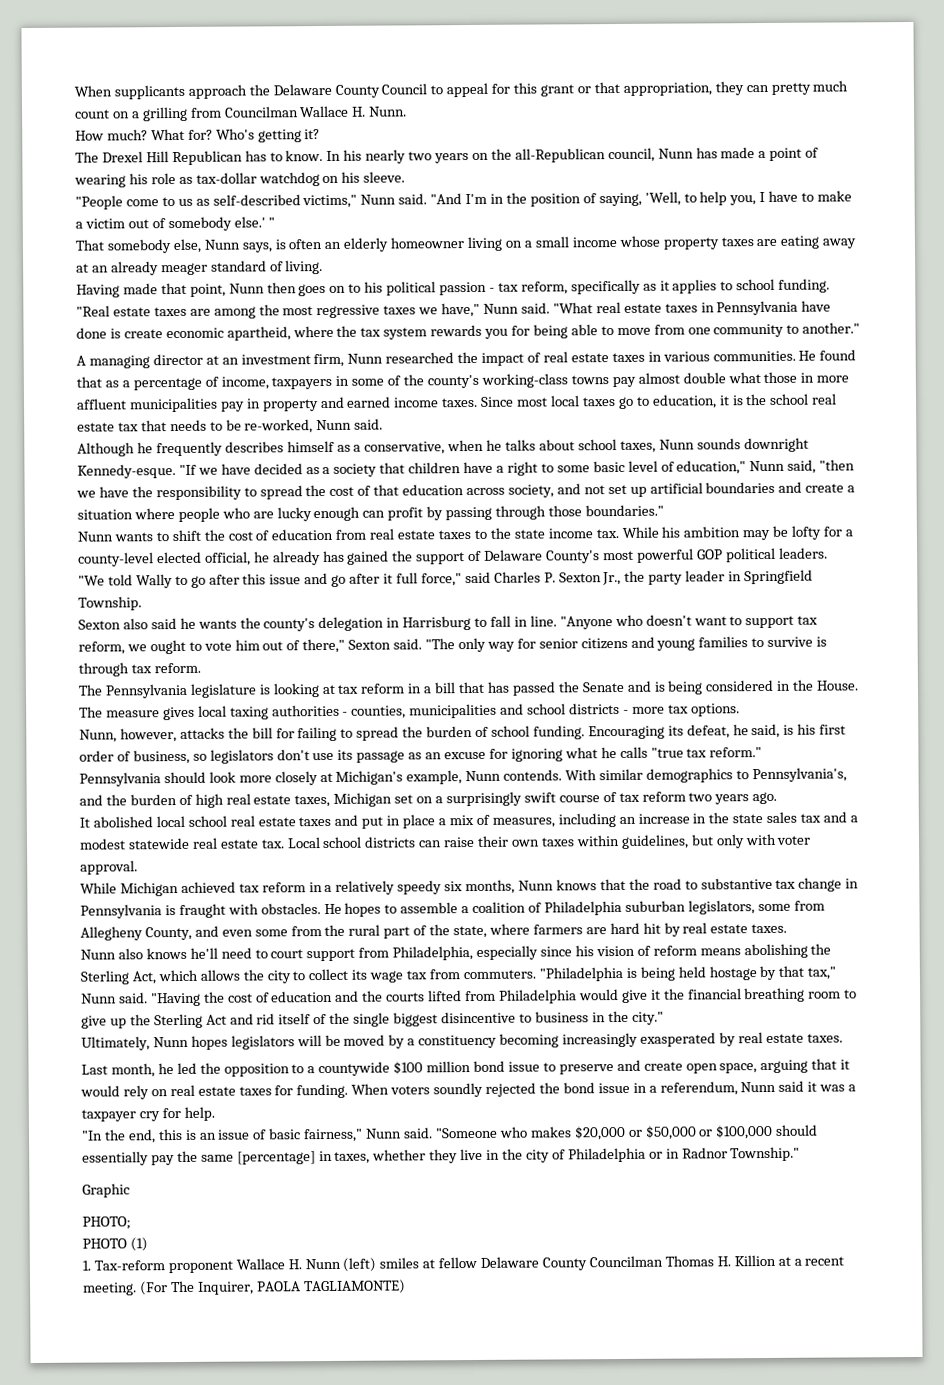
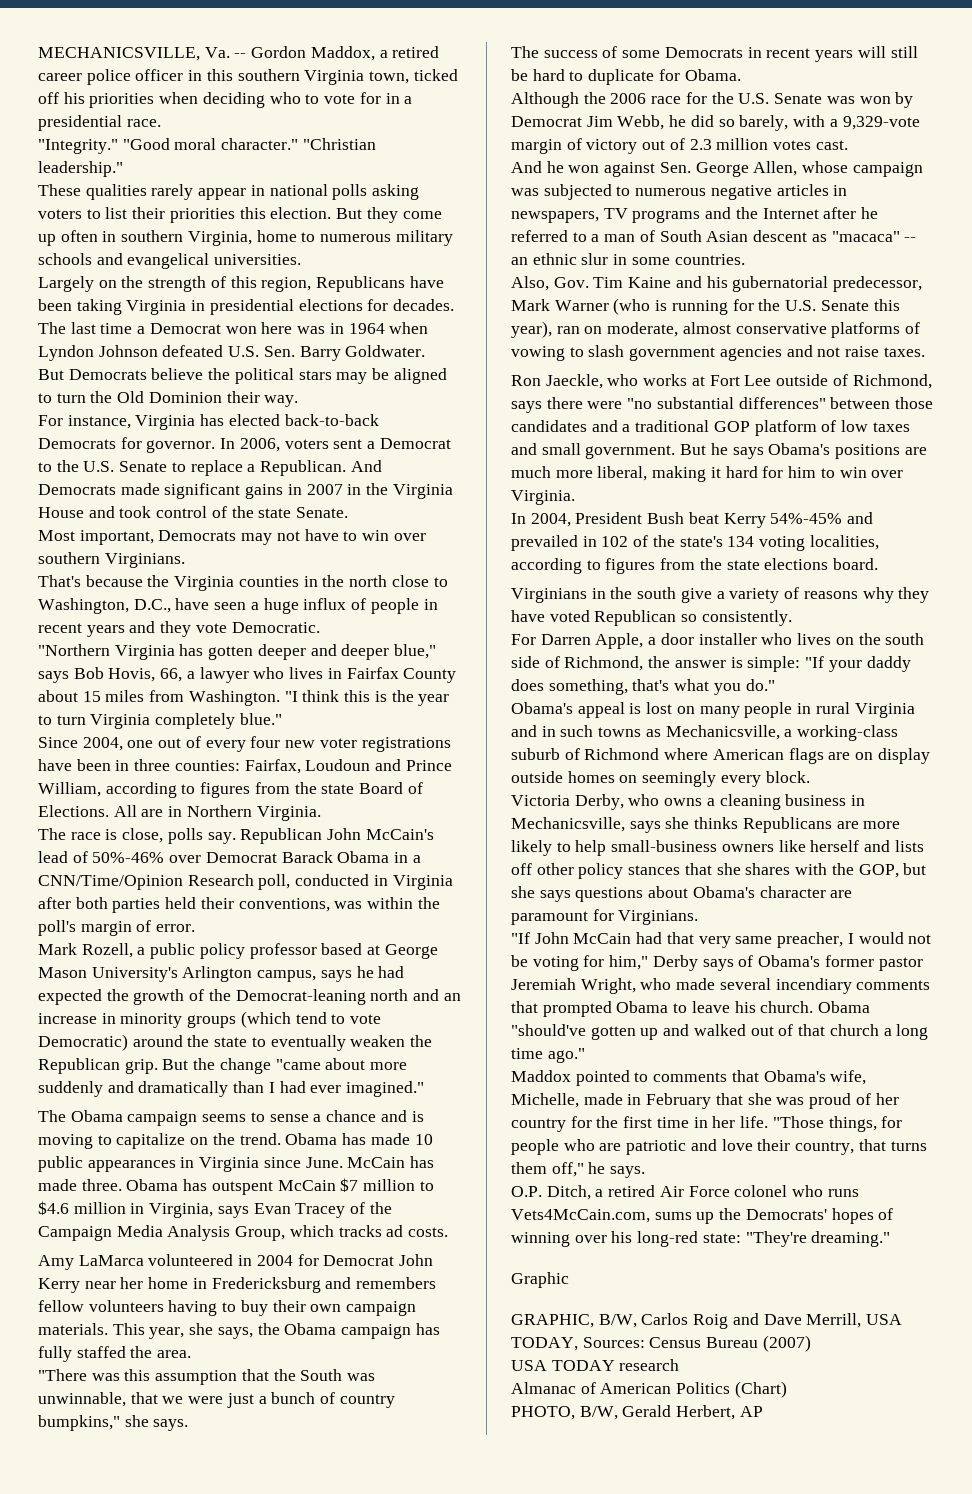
- When supplicants approach the Delaware County Council to appeal for this grant or that appropriation, they can pretty much count on a grilling from Councilman Wallace H. Nunn.
- How much? What for? Who's getting it?
- The Drexel Hill Republican has to know. In his nearly two years on the all-Republican council, Nunn has made a point of wearing his role as tax-dollar watchdog on his sleeve.
- "People come to us as self-described victims," Nunn said. "And I'm in the position of saying, 'Well, to help you, I have to make a victim out of somebody else.' "
- That somebody else, Nunn says, is often an elderly homeowner living on a small income whose property taxes are eating away at an already meager standard of living.
- Having made that point, Nunn then goes on to his political passion - tax reform, specifically as it applies to school funding. "Real estate taxes are among the most regressive taxes we have," Nunn said. "What real estate taxes in Pennsylvania have done is create economic apartheid, where the tax system rewards you for being able to move from one community to another."
- A managing director at an investment firm, Nunn researched the impact of real estate taxes in various communities. He found that as a percentage of income, taxpayers in some of the county's working-class towns pay almost double what those in more affluent municipalities pay in property and earned income taxes. Since most local taxes go to education, it is the school real estate tax that needs to be re-worked, Nunn said.
- Although he frequently describes himself as a conservative, when he talks about school taxes, Nunn sounds downright Kennedy-esque. "If we have decided as a society that children have a right to some basic level of education," Nunn said, "then we have the responsibility to spread the cost of that education across society, and not set up artificial boundaries and create a situation where people who are lucky enough can profit by passing through those boundaries."
- Nunn wants to shift the cost of education from real estate taxes to the state income tax. While his ambition may be lofty for a county-level elected official, he already has gained the support of Delaware County's most powerful GOP political leaders.
- "We told Wally to go after this issue and go after it full force," said Charles P. Sexton Jr., the party leader in Springfield Township.
- Sexton also said he wants the county's delegation in Harrisburg to fall in line. "Anyone who doesn't want to support tax reform, we ought to vote him out of there," Sexton said. "The only way for senior citizens and young families to survive is through tax reform.
- The Pennsylvania legislature is looking at tax reform in a bill that has passed the Senate and is being considered in the House. The measure gives local taxing authorities - counties, municipalities and school districts - more tax options.
- Nunn, however, attacks the bill for failing to spread the burden of school funding. Encouraging its defeat, he said, is his first order of business, so legislators don't use its passage as an excuse for ignoring what he calls "true tax reform."
- Pennsylvania should look more closely at Michigan's example, Nunn contends. With similar demographics to Pennsylvania's, and the burden of high real estate taxes, Michigan set on a surprisingly swift course of tax reform two years ago.
- It abolished local school real estate taxes and put in place a mix of measures, including an increase in the state sales tax and a modest statewide real estate tax. Local school districts can raise their own taxes within guidelines, but only with voter approval.
- While Michigan achieved tax reform in a relatively speedy six months, Nunn knows that the road to substantive tax change in Pennsylvania is fraught with obstacles. He hopes to assemble a coalition of Philadelphia suburban legislators, some from Allegheny County, and even some from the rural part of the state, where farmers are hard hit by real estate taxes.
- Nunn also knows he'll need to court support from Philadelphia, especially since his vision of reform means abolishing the Sterling Act, which allows the city to collect its wage tax from commuters. "Philadelphia is being held hostage by that tax," Nunn said. "Having the cost of education and the courts lifted from Philadelphia would give it the financial breathing room to give up the Sterling Act and rid itself of the single biggest disincentive to business in the city."
- Ultimately, Nunn hopes legislators will be moved by a constituency becoming increasingly exasperated by real estate taxes.
- Last month, he led the opposition to a countywide $100 million bond issue to preserve and create open space, arguing that it would rely on real estate taxes for funding. When voters soundly rejected the bond issue in a referendum, Nunn said it was a taxpayer cry for help.
- "In the end, this is an issue of basic fairness," Nunn said. "Someone who makes $20,000 or $50,000 or $100,000 should essentially pay the same [percentage] in taxes, whether they live in the city of Philadelphia or in Radnor Township."
+ MECHANICSVILLE, Va. -- Gordon Maddox, a retired career police officer in this southern Virginia town, ticked off his priorities when deciding who to vote for in a presidential race.
+ "Integrity." "Good moral character." "Christian leadership."
+ These qualities rarely appear in national polls asking voters to list their priorities this election. But they come up often in southern Virginia, home to numerous military schools and evangelical universities.
+ Largely on the strength of this region, Republicans have been taking Virginia in presidential elections for decades. The last time a Democrat won here was in 1964 when Lyndon Johnson defeated U.S. Sen. Barry Goldwater.
+ But Democrats believe the political stars may be aligned to turn the Old Dominion their way.
+ For instance, Virginia has elected back-to-back Democrats for governor. In 2006, voters sent a Democrat to the U.S. Senate to replace a Republican. And Democrats made significant gains in 2007 in the Virginia House and took control of the state Senate.
+ Most important, Democrats may not have to win over southern Virginians.
+ That's because the Virginia counties in the north close to Washington, D.C., have seen a huge influx of people in recent years and they vote Democratic.
+ "Northern Virginia has gotten deeper and deeper blue," says Bob Hovis, 66, a lawyer who lives in Fairfax County about 15 miles from Washington. "I think this is the year to turn Virginia completely blue."
+ Since 2004, one out of every four new voter registrations have been in three counties: Fairfax, Loudoun and Prince William, according to figures from the state Board of Elections. All are in Northern Virginia.
+ The race is close, polls say. Republican John McCain's lead of 50%-46% over Democrat Barack Obama in a CNN/Time/Opinion Research poll, conducted in Virginia after both parties held their conventions, was within the poll's margin of error.
+ Mark Rozell, a public policy professor based at George Mason University's Arlington campus, says he had expected the growth of the Democrat-leaning north and an increase in minority groups (which tend to vote Democratic) around the state to eventually weaken the Republican grip. But the change "came about more suddenly and dramatically than I had ever imagined."
+ The Obama campaign seems to sense a chance and is moving to capitalize on the trend. Obama has made 10 public appearances in Virginia since June. McCain has made three. Obama has outspent McCain $7 million to $4.6 million in Virginia, says Evan Tracey of the Campaign Media Analysis Group, which tracks ad costs.
+ Amy LaMarca volunteered in 2004 for Democrat John Kerry near her home in Fredericksburg and remembers fellow volunteers having to buy their own campaign materials. This year, she says, the Obama campaign has fully staffed the area.
+ "There was this assumption that the South was unwinnable, that we were just a bunch of country bumpkins," she says.
+ The success of some Democrats in recent years will still be hard to duplicate for Obama.
+ Although the 2006 race for the U.S. Senate was won by Democrat Jim Webb, he did so barely, with a 9,329-vote margin of victory out of 2.3 million votes cast.
+ And he won against Sen. George Allen, whose campaign was subjected to numerous negative articles in newspapers, TV programs and the Internet after he referred to a man of South Asian descent as "macaca" -- an ethnic slur in some countries.
+ Also, Gov. Tim Kaine and his gubernatorial predecessor, Mark Warner (who is running for the U.S. Senate this year), ran on moderate, almost conservative platforms of vowing to slash government agencies and not raise taxes.
+ Ron Jaeckle, who works at Fort Lee outside of Richmond, says there were "no substantial differences" between those candidates and a traditional GOP platform of low taxes and small government. But he says Obama's positions are much more liberal, making it hard for him to win over Virginia.
+ In 2004, President Bush beat Kerry 54%-45% and prevailed in 102 of the state's 134 voting localities, according to figures from the state elections board.
+ Virginians in the south give a variety of reasons why they have voted Republican so consistently.
+ For Darren Apple, a door installer who lives on the south side of Richmond, the answer is simple: "If your daddy does something, that's what you do."
+ Obama's appeal is lost on many people in rural Virginia and in such towns as Mechanicsville, a working-class suburb of Richmond where American flags are on display outside homes on seemingly every block.
+ Victoria Derby, who owns a cleaning business in Mechanicsville, says she thinks Republicans are more likely to help small-business owners like herself and lists off other policy stances that she shares with the GOP, but she says questions about Obama's character are paramount for Virginians.
+ "If John McCain had that very same preacher, I would not be voting for him," Derby says of Obama's former pastor Jeremiah Wright, who made several incendiary comments that prompted Obama to leave his church. Obama "should've gotten up and walked out of that church a long time ago."
+ Maddox pointed to comments that Obama's wife, Michelle, made in February that she was proud of her country for the first time in her life. "Those things, for people who are patriotic and love their country, that turns them off," he says.
+ O.P. Ditch, a retired Air Force colonel who runs Vets4McCain.com, sums up the Democrats' hopes of winning over his long-red state: "They're dreaming."
  Graphic
- PHOTO;
- PHOTO (1)
- 1. Tax-reform proponent Wallace H. Nunn (left) smiles at fellow Delaware County Councilman Thomas H. Killion at a recent meeting. (For The Inquirer, PAOLA TAGLIAMONTE)
+ GRAPHIC, B/W, Carlos Roig and Dave Merrill, USA TODAY, Sources: Census Bureau (2007)
+ USA TODAY research
+ Almanac of American Politics (Chart)
+ PHOTO, B/W, Gerald Herbert, AP

